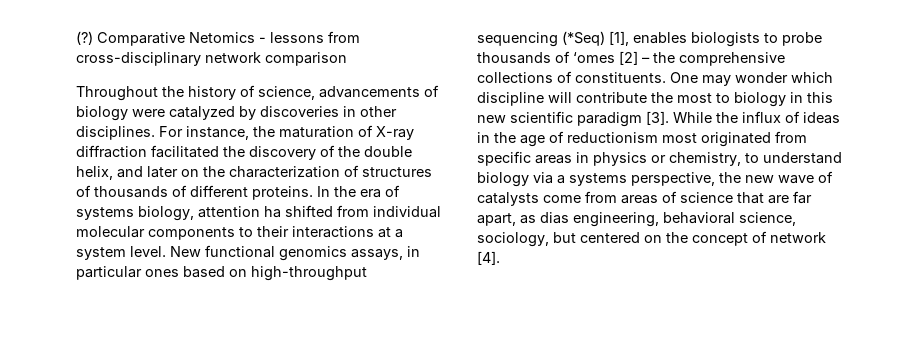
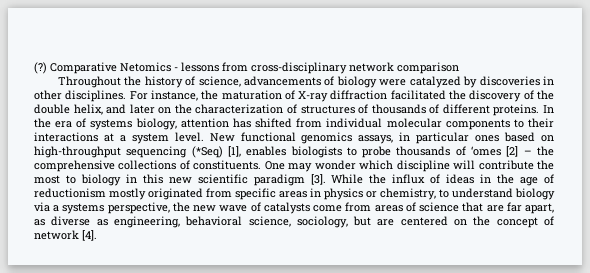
- In the era of systems biology, attention ha shifted from individual molecular components to their interactions at a system level.
+ In the era of systems biology, attention has shifted from individual molecular components to their interactions at a system level.
- While the influx of ideas in the age of reductionism most originated from specific areas in physics or chemistry, to understand biology via a systems perspective, the new wave of catalysts come from areas of science that are far apart, as dias engineering, behavioral science, sociology, but centered on the concept of network [4].
+ While the influx of ideas in the age of reductionism mostly originated from specific areas in physics or chemistry, to understand biology via a systems perspective, the new wave of catalysts come from areas of science that are far apart, as diverse as engineering, behavioral science, sociology, but are centered on the concept of network [4].

